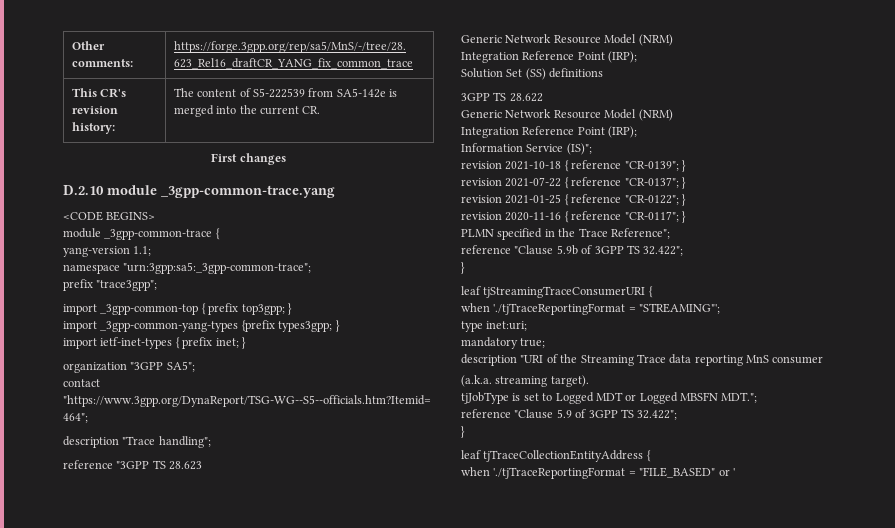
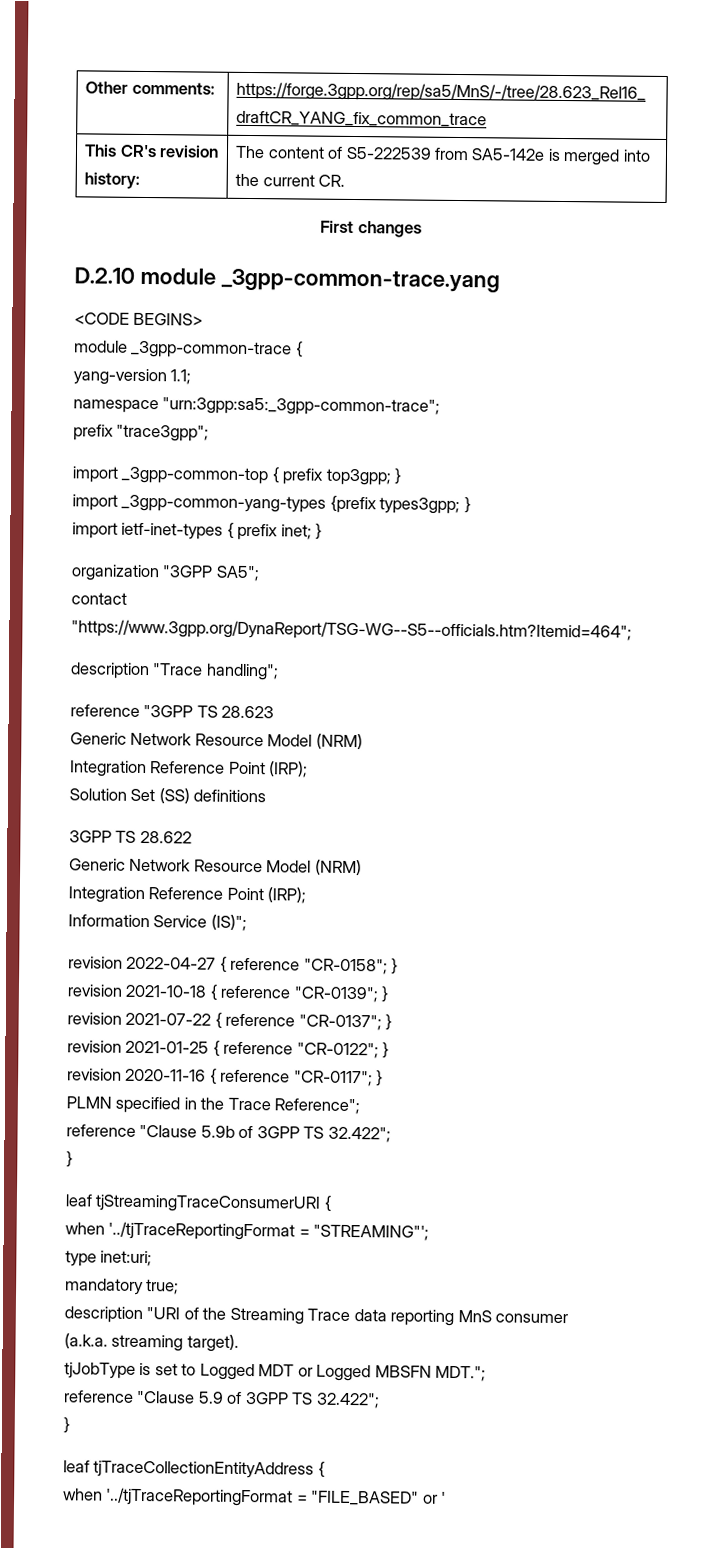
+ revision 2022-04-27 { reference "CR-0158"; }
- when './tjTraceReportingFormat = "STREAMING"';
+ when '../tjTraceReportingFormat = "STREAMING"';
- when './tjTraceReportingFormat = "FILE_BASED" or '
+ when '../tjTraceReportingFormat = "FILE_BASED" or '

